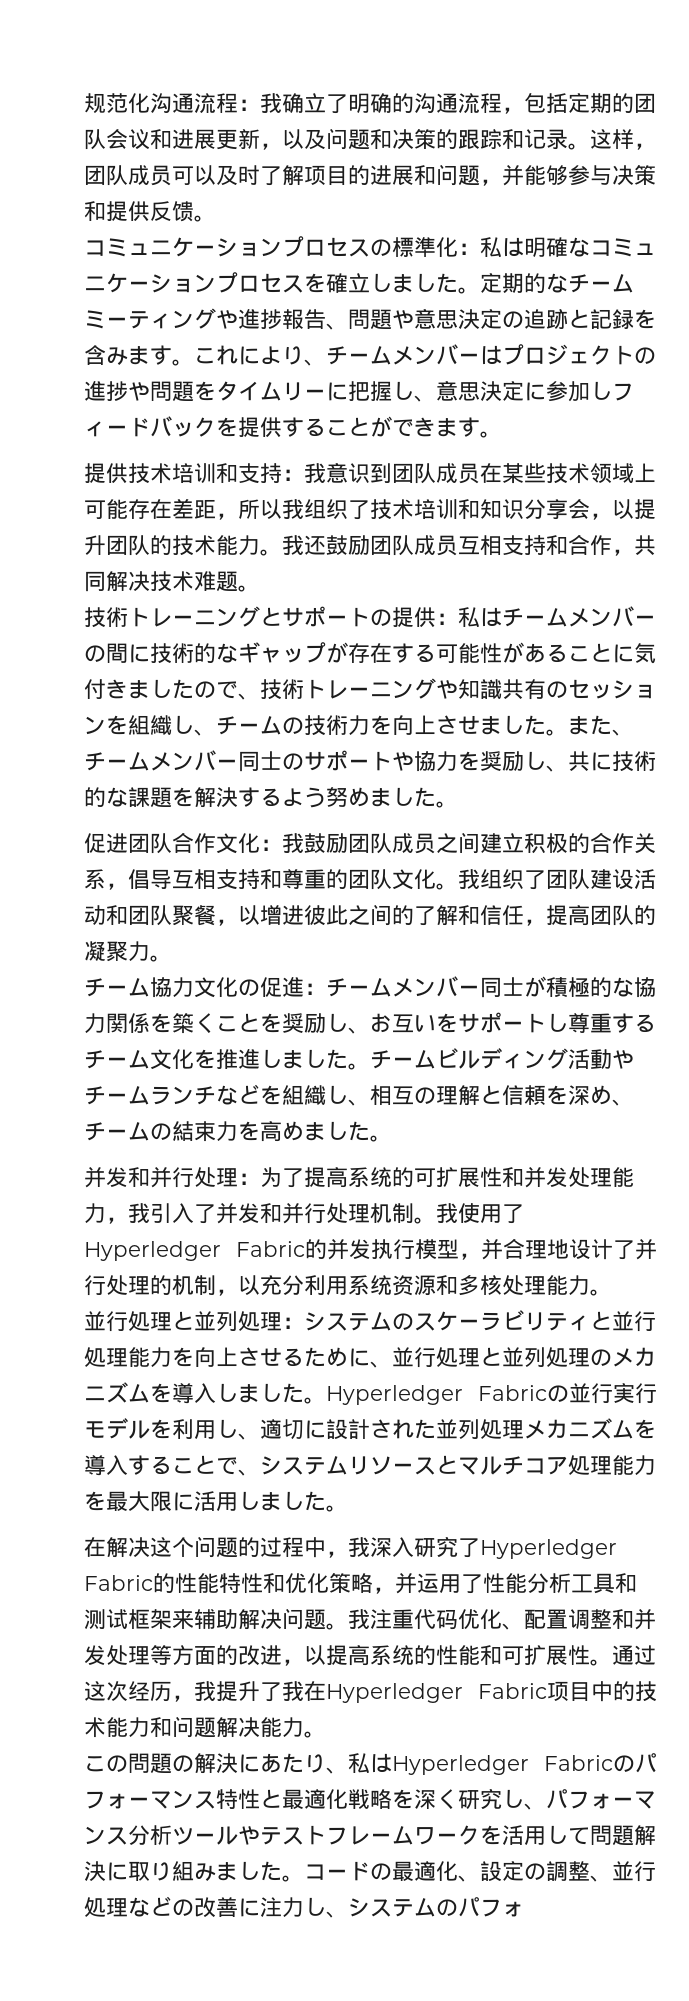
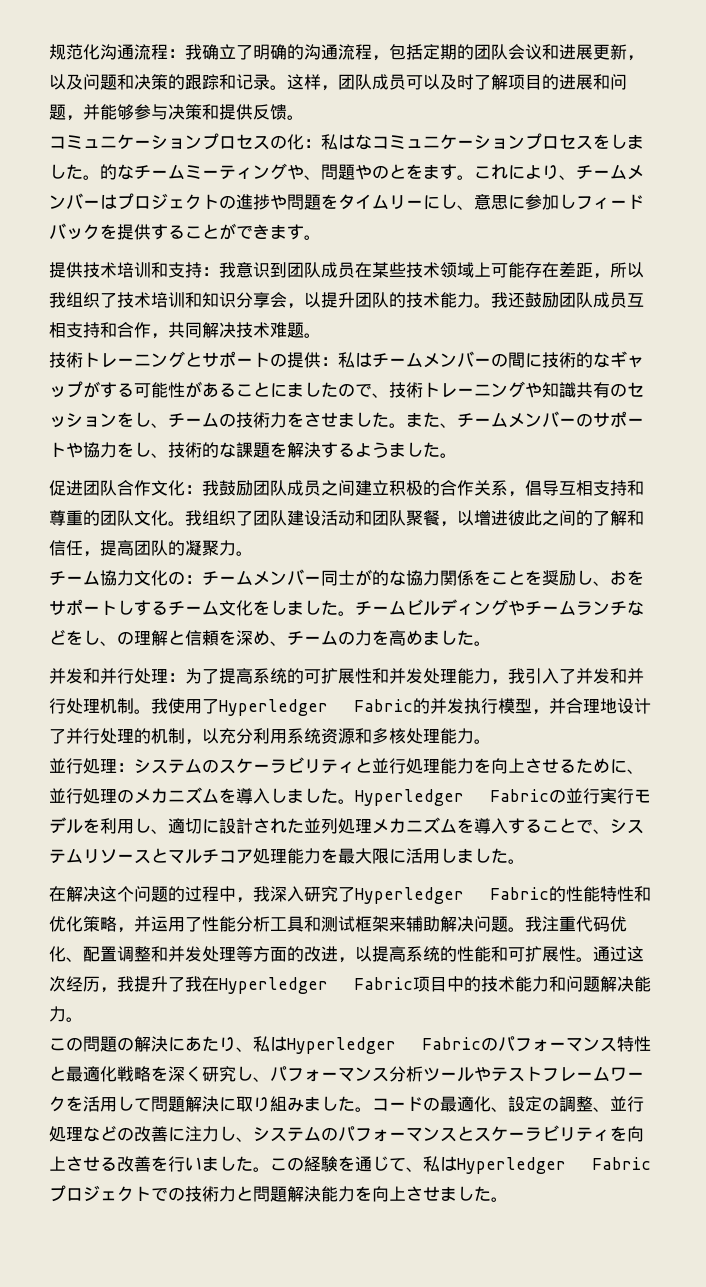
- コミュニケーションプロセスの標準化：私は明確なコミュニケーションプロセスを確立しました。定期的なチームミーティングや進捗報告、問題や意思決定の追跡と記録を含みます。
+ コミュニケーションプロセスの化：私はなコミュニケーションプロセスをしました。的なチームミーティングや、問題やのとをます。
- これにより、チームメンバーはプロジェクトの進捗や問題をタイムリーに把握し、意思決定に参加しフィードバックを提供することができます。
+ これにより、チームメンバーはプロジェクトの進捗や問題をタイムリーにし、意思に参加しフィードバックを提供することができます。
- 技術トレーニングとサポートの提供：私はチームメンバーの間に技術的なギャップが存在する可能性があることに気付きましたので、技術トレーニングや知識共有のセッションを組織し、チームの技術力を向上させました。
+ 技術トレーニングとサポートの提供：私はチームメンバーの間に技術的なギャップがする可能性があることにましたので、技術トレーニングや知識共有のセッションをし、チームの技術力をさせました。
- また、チームメンバー同士のサポートや協力を奨励し、共に技術的な課題を解決するよう努めました。
+ また、チームメンバーのサポートや協力をし、技術的な課題を解決するようました。
- チーム協力文化の促進：チームメンバー同士が積極的な協力関係を築くことを奨励し、お互いをサポートし尊重するチーム文化を推進しました。
+ チーム協力文化の：チームメンバー同士が的な協力関係をことを奨励し、おをサポートしするチーム文化をしました。
- チームビルディング活動やチームランチなどを組織し、相互の理解と信頼を深め、チームの結束力を高めました。
+ チームビルディングやチームランチなどをし、の理解と信頼を深め、チームの力を高めました。
- 並行処理と並列処理：システムのスケーラビリティと並行処理能力を向上させるために、並行処理と並列処理のメカニズムを導入しました。
+ 並行処理：システムのスケーラビリティと並行処理能力を向上させるために、並行処理のメカニズムを導入しました。
- コードの最適化、設定の調整、並行処理などの改善に注力し、システムのパフォ
+ コードの最適化、設定の調整、並行処理などの改善に注力し、システムのパフォーマンスとスケーラビリティを向上させる改善を行いました。この経験を通じて、私はHyperledger Fabricプロジェクトでの技術力と問題解決能力を向上させました。

